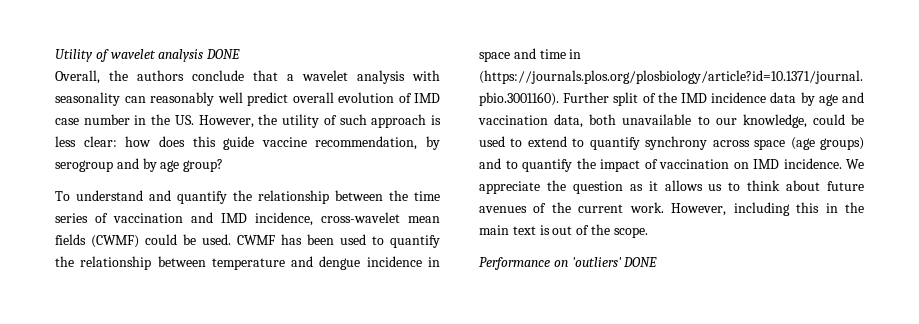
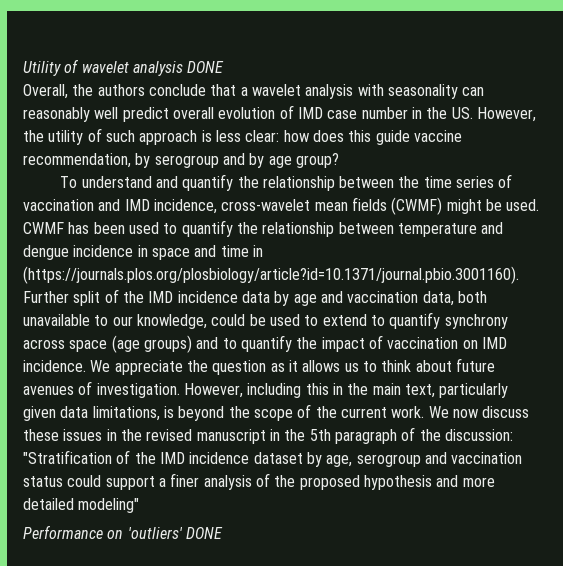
- To understand and quantify the relationship between the time series of vaccination and IMD incidence, cross-wavelet mean fields (CWMF) could be used.
+ To understand and quantify the relationship between the time series of vaccination and IMD incidence, cross-wavelet mean fields (CWMF) might be used.
- We appreciate the question as it allows us to think about future avenues of the current work.
+ We appreciate the question as it allows us to think about future avenues of investigation.
- However, including this in the main text is out of the scope.
+ However, including this in the main text, particularly given data limitations, is beyond the scope of the current work. We now discuss these issues in the revised manuscript in the 5th paragraph of the discussion: "Stratification of the IMD incidence dataset by age, serogroup and vaccination status could support a finer analysis of the proposed hypothesis and more detailed modeling"

